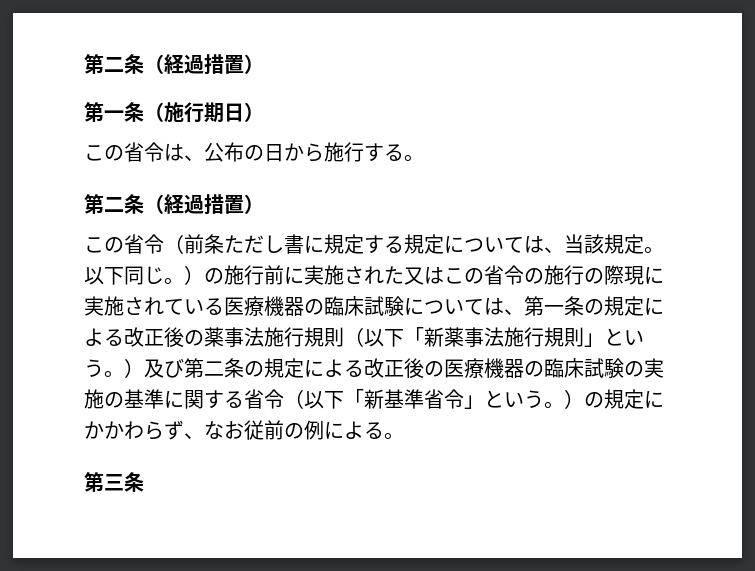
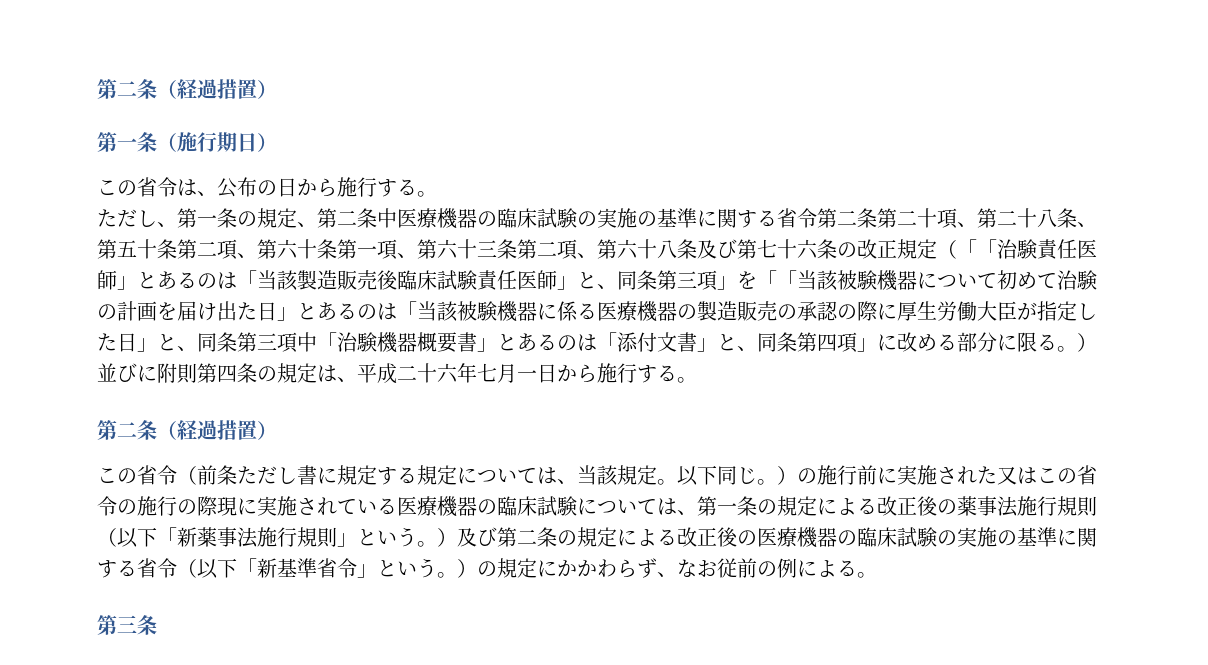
+ ただし、第一条の規定、第二条中医療機器の臨床試験の実施の基準に関する省令第二条第二十項、第二十八条、第五十条第二項、第六十条第一項、第六十三条第二項、第六十八条及び第七十六条の改正規定（「「治験責任医師」とあるのは「当該製造販売後臨床試験責任医師」と、同条第三項」を「「当該被験機器について初めて治験の計画を届け出た日」とあるのは「当該被験機器に係る医療機器の製造販売の承認の際に厚生労働大臣が指定した日」と、同条第三項中「治験機器概要書」とあるのは「添付文書」と、同条第四項」に改める部分に限る。）並びに附則第四条の規定は、平成二十六年七月一日から施行する。

